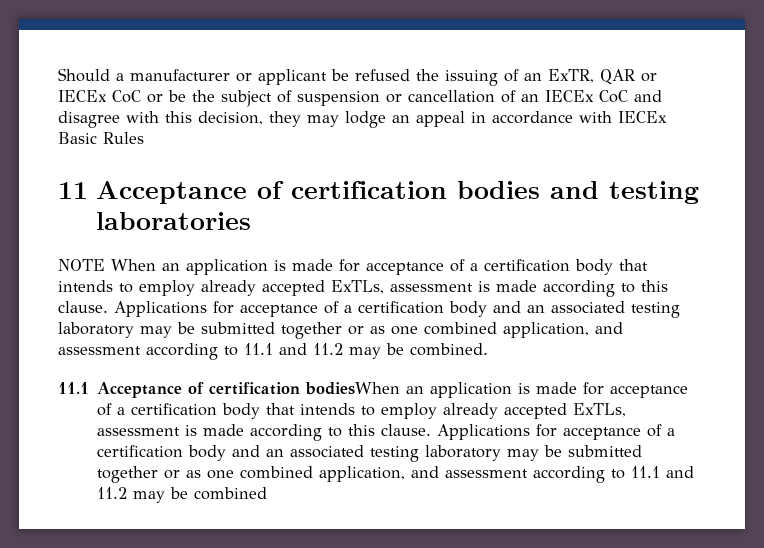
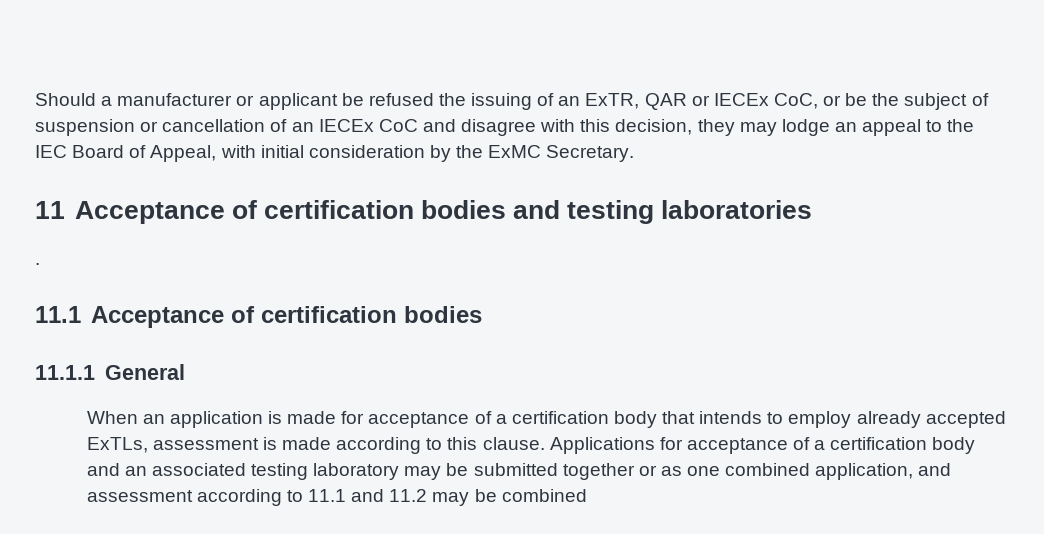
- Should a manufacturer or applicant be refused the issuing of an ExTR, QAR or IECEx CoC or be the subject of suspension or cancellation of an IECEx CoC and disagree with this decision, they may lodge an appeal in accordance with IECEx Basic Rules
+ Should a manufacturer or applicant be refused the issuing of an ExTR, QAR or IECEx CoC, or be the subject of suspension or cancellation of an IECEx CoC and disagree with this decision, they may lodge an appeal to the IEC Board of Appeal, with initial consideration by the ExMC Secretary.
- NOTE When an application is made for acceptance of a certification body that intends to employ already accepted ExTLs, assessment is made according to this clause.
+ .
+ 11.1 Acceptance of certification bodies
+ 11.1.1 General
+ When an application is made for acceptance of a certification body that intends to employ already accepted ExTLs, assessment is made according to this clause.
- Applications for acceptance of a certification body and an associated testing laboratory may be submitted together or as one combined application, and assessment according to 11.1 and 11.2 may be combined.
- 11.1 Acceptance of certification bodiesWhen an application is made for acceptance of a certification body that intends to employ already accepted ExTLs, assessment is made according to this clause. Applications for acceptance of a certification body and an associated testing laboratory may be submitted together or as one combined application, and assessment according to 11.1 and 11.2 may be combined
+ Applications for acceptance of a certification body and an associated testing laboratory may be submitted together or as one combined application, and assessment according to 11.1 and 11.2 may be combined

